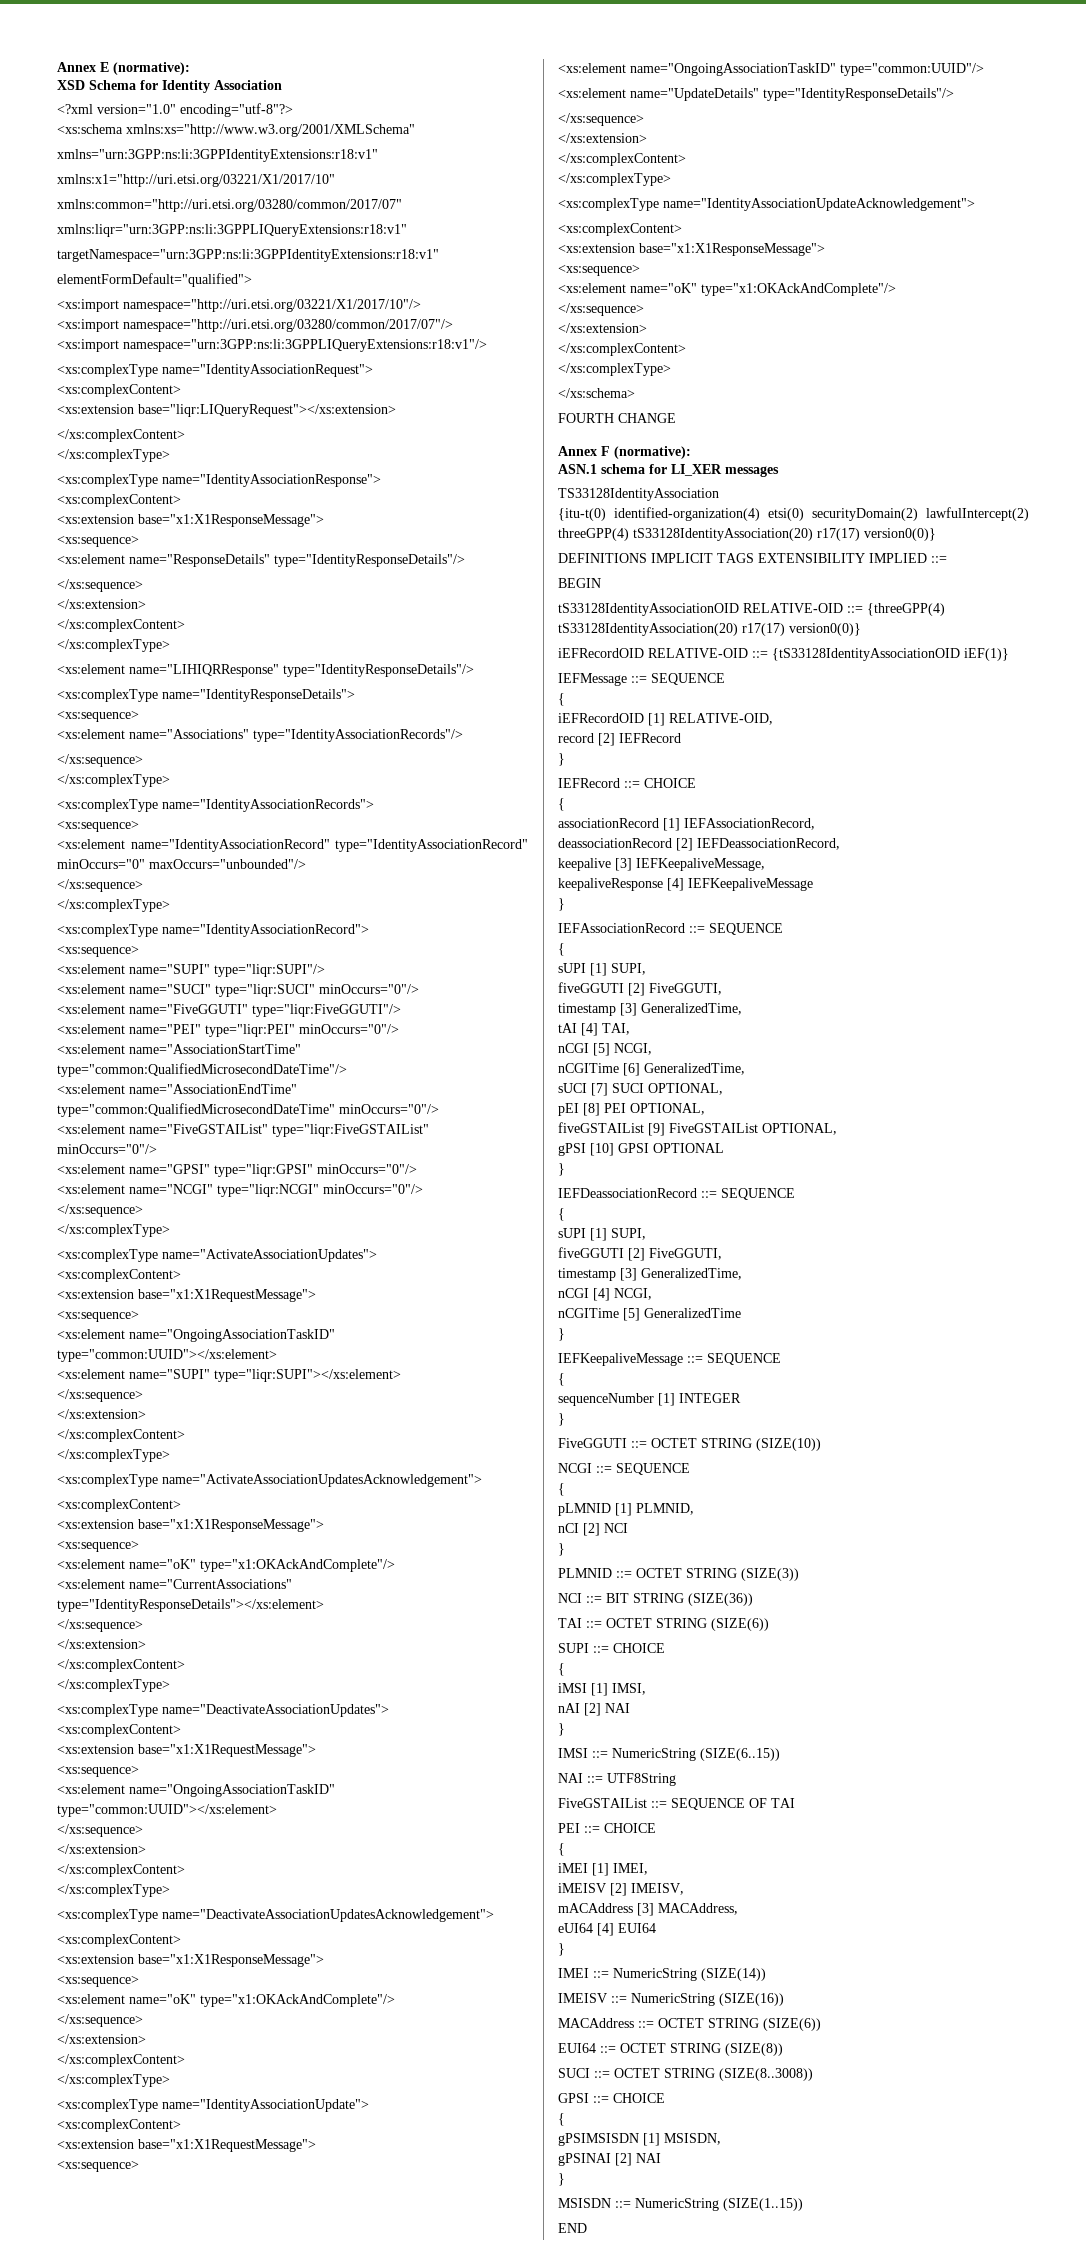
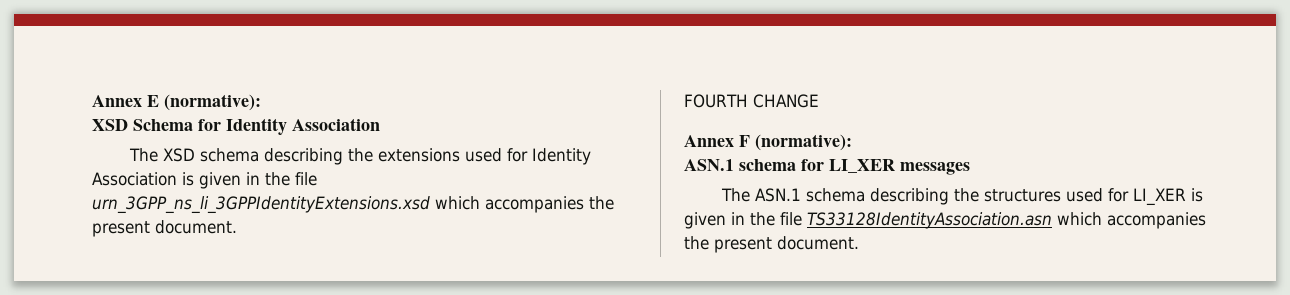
- <?xml version="1.0" encoding="utf-8"?>
- <xs:schema xmlns:xs="http://www.w3.org/2001/XMLSchema"
- xmlns="urn:3GPP:ns:li:3GPPIdentityExtensions:r18:v1"
- xmlns:x1="http://uri.etsi.org/03221/X1/2017/10"
- xmlns:common="http://uri.etsi.org/03280/common/2017/07"
- xmlns:liqr="urn:3GPP:ns:li:3GPPLIQueryExtensions:r18:v1"
- targetNamespace="urn:3GPP:ns:li:3GPPIdentityExtensions:r18:v1"
- elementFormDefault="qualified">
- <xs:import namespace="http://uri.etsi.org/03221/X1/2017/10"/>
- <xs:import namespace="http://uri.etsi.org/03280/common/2017/07"/>
- <xs:import namespace="urn:3GPP:ns:li:3GPPLIQueryExtensions:r18:v1"/>
- <xs:complexType name="IdentityAssociationRequest">
- <xs:complexContent>
- <xs:extension base="liqr:LIQueryRequest"></xs:extension>
- </xs:complexContent>
- </xs:complexType>
- <xs:complexType name="IdentityAssociationResponse">
- <xs:complexContent>
- <xs:extension base="x1:X1ResponseMessage">
- <xs:sequence>
- <xs:element name="ResponseDetails" type="IdentityResponseDetails"/>
- </xs:sequence>
- </xs:extension>
- </xs:complexContent>
- </xs:complexType>
- <xs:element name="LIHIQRResponse" type="IdentityResponseDetails"/>
- <xs:complexType name="IdentityResponseDetails">
- <xs:sequence>
- <xs:element name="Associations" type="IdentityAssociationRecords"/>
- </xs:sequence>
- </xs:complexType>
- <xs:complexType name="IdentityAssociationRecords">
- <xs:sequence>
- <xs:element name="IdentityAssociationRecord" type="IdentityAssociationRecord" minOccurs="0" maxOccurs="unbounded"/>
- </xs:sequence>
- </xs:complexType>
- <xs:complexType name="IdentityAssociationRecord">
- <xs:sequence>
- <xs:element name="SUPI" type="liqr:SUPI"/>
- <xs:element name="SUCI" type="liqr:SUCI" minOccurs="0"/>
- <xs:element name="FiveGGUTI" type="liqr:FiveGGUTI"/>
- <xs:element name="PEI" type="liqr:PEI" minOccurs="0"/>
- <xs:element name="AssociationStartTime" type="common:QualifiedMicrosecondDateTime"/>
- <xs:element name="AssociationEndTime" type="common:QualifiedMicrosecondDateTime" minOccurs="0"/>
- <xs:element name="FiveGSTAIList" type="liqr:FiveGSTAIList" minOccurs="0"/>
- <xs:element name="GPSI" type="liqr:GPSI" minOccurs="0"/>
- <xs:element name="NCGI" type="liqr:NCGI" minOccurs="0"/>
- </xs:sequence>
- </xs:complexType>
- <xs:complexType name="ActivateAssociationUpdates">
- <xs:complexContent>
- <xs:extension base="x1:X1RequestMessage">
- <xs:sequence>
- <xs:element name="OngoingAssociationTaskID" type="common:UUID"></xs:element>
- <xs:element name="SUPI" type="liqr:SUPI"></xs:element>
- </xs:sequence>
- </xs:extension>
- </xs:complexContent>
- </xs:complexType>
- <xs:complexType name="ActivateAssociationUpdatesAcknowledgement">
- <xs:complexContent>
- <xs:extension base="x1:X1ResponseMessage">
- <xs:sequence>
- <xs:element name="oK" type="x1:OKAckAndComplete"/>
- <xs:element name="CurrentAssociations" type="IdentityResponseDetails"></xs:element>
- </xs:sequence>
- </xs:extension>
- </xs:complexContent>
- </xs:complexType>
- <xs:complexType name="DeactivateAssociationUpdates">
- <xs:complexContent>
- <xs:extension base="x1:X1RequestMessage">
- <xs:sequence>
- <xs:element name="OngoingAssociationTaskID" type="common:UUID"></xs:element>
- </xs:sequence>
- </xs:extension>
- </xs:complexContent>
- </xs:complexType>
- <xs:complexType name="DeactivateAssociationUpdatesAcknowledgement">
- <xs:complexContent>
- <xs:extension base="x1:X1ResponseMessage">
- <xs:sequence>
- <xs:element name="oK" type="x1:OKAckAndComplete"/>
- </xs:sequence>
- </xs:extension>
- </xs:complexContent>
- </xs:complexType>
- <xs:complexType name="IdentityAssociationUpdate">
- <xs:complexContent>
- <xs:extension base="x1:X1RequestMessage">
- <xs:sequence>
- <xs:element name="OngoingAssociationTaskID" type="common:UUID"/>
- <xs:element name="UpdateDetails" type="IdentityResponseDetails"/>
- </xs:sequence>
- </xs:extension>
- </xs:complexContent>
- </xs:complexType>
- <xs:complexType name="IdentityAssociationUpdateAcknowledgement">
- <xs:complexContent>
- <xs:extension base="x1:X1ResponseMessage">
- <xs:sequence>
- <xs:element name="oK" type="x1:OKAckAndComplete"/>
- </xs:sequence>
- </xs:extension>
- </xs:complexContent>
- </xs:complexType>
- </xs:schema>
+ The XSD schema describing the extensions used for Identity Association is given in the file urn_3GPP_ns_li_3GPPIdentityExtensions.xsd which accompanies the present document.
- TS33128IdentityAssociation
- {itu-t(0) identified-organization(4) etsi(0) securityDomain(2) lawfulIntercept(2) threeGPP(4) tS33128IdentityAssociation(20) r17(17) version0(0)}
- DEFINITIONS IMPLICIT TAGS EXTENSIBILITY IMPLIED ::=
- BEGIN
- tS33128IdentityAssociationOID RELATIVE-OID ::= {threeGPP(4) tS33128IdentityAssociation(20) r17(17) version0(0)}
- iEFRecordOID RELATIVE-OID ::= {tS33128IdentityAssociationOID iEF(1)}
- IEFMessage ::= SEQUENCE
- {
- iEFRecordOID [1] RELATIVE-OID,
- record [2] IEFRecord
- }
- IEFRecord ::= CHOICE
- {
- associationRecord [1] IEFAssociationRecord,
- deassociationRecord [2] IEFDeassociationRecord,
- keepalive [3] IEFKeepaliveMessage,
- keepaliveResponse [4] IEFKeepaliveMessage
- }
- IEFAssociationRecord ::= SEQUENCE
- {
- sUPI [1] SUPI,
- fiveGGUTI [2] FiveGGUTI,
- timestamp [3] GeneralizedTime,
- tAI [4] TAI,
- nCGI [5] NCGI,
- nCGITime [6] GeneralizedTime,
- sUCI [7] SUCI OPTIONAL,
- pEI [8] PEI OPTIONAL,
- fiveGSTAIList [9] FiveGSTAIList OPTIONAL,
- gPSI [10] GPSI OPTIONAL
- }
- IEFDeassociationRecord ::= SEQUENCE
- {
- sUPI [1] SUPI,
- fiveGGUTI [2] FiveGGUTI,
- timestamp [3] GeneralizedTime,
- nCGI [4] NCGI,
- nCGITime [5] GeneralizedTime
- }
- IEFKeepaliveMessage ::= SEQUENCE
- {
- sequenceNumber [1] INTEGER
- }
- FiveGGUTI ::= OCTET STRING (SIZE(10))
- NCGI ::= SEQUENCE
- {
- pLMNID [1] PLMNID,
- nCI [2] NCI
- }
- PLMNID ::= OCTET STRING (SIZE(3))
- NCI ::= BIT STRING (SIZE(36))
- TAI ::= OCTET STRING (SIZE(6))
- SUPI ::= CHOICE
- {
- iMSI [1] IMSI,
- nAI [2] NAI
- }
- IMSI ::= NumericString (SIZE(6..15))
- NAI ::= UTF8String
- FiveGSTAIList ::= SEQUENCE OF TAI
- PEI ::= CHOICE
- {
- iMEI [1] IMEI,
- iMEISV [2] IMEISV,
- mACAddress [3] MACAddress,
- eUI64 [4] EUI64
- }
- IMEI ::= NumericString (SIZE(14))
- IMEISV ::= NumericString (SIZE(16))
- MACAddress ::= OCTET STRING (SIZE(6))
- EUI64 ::= OCTET STRING (SIZE(8))
- SUCI ::= OCTET STRING (SIZE(8..3008))
- GPSI ::= CHOICE
- {
- gPSIMSISDN [1] MSISDN,
- gPSINAI [2] NAI
- }
- MSISDN ::= NumericString (SIZE(1..15))
- END
+ The ASN.1 schema describing the structures used for LI_XER is given in the file TS33128IdentityAssociation.asn which accompanies the present document.

